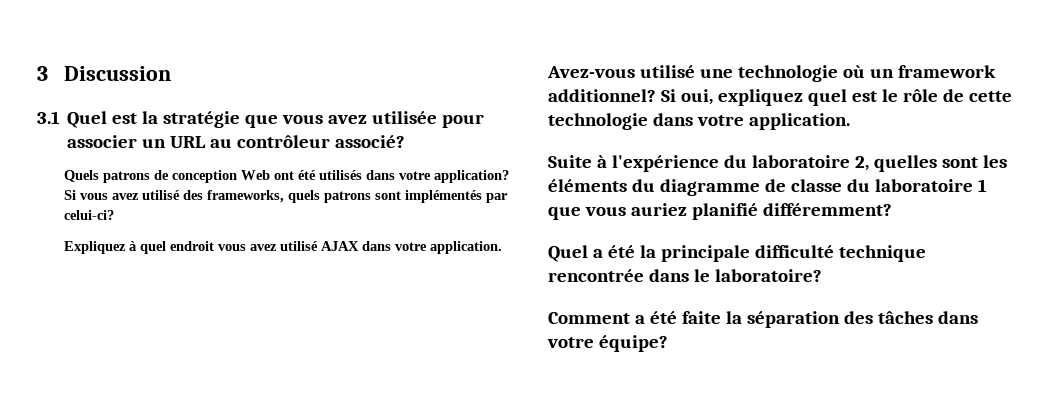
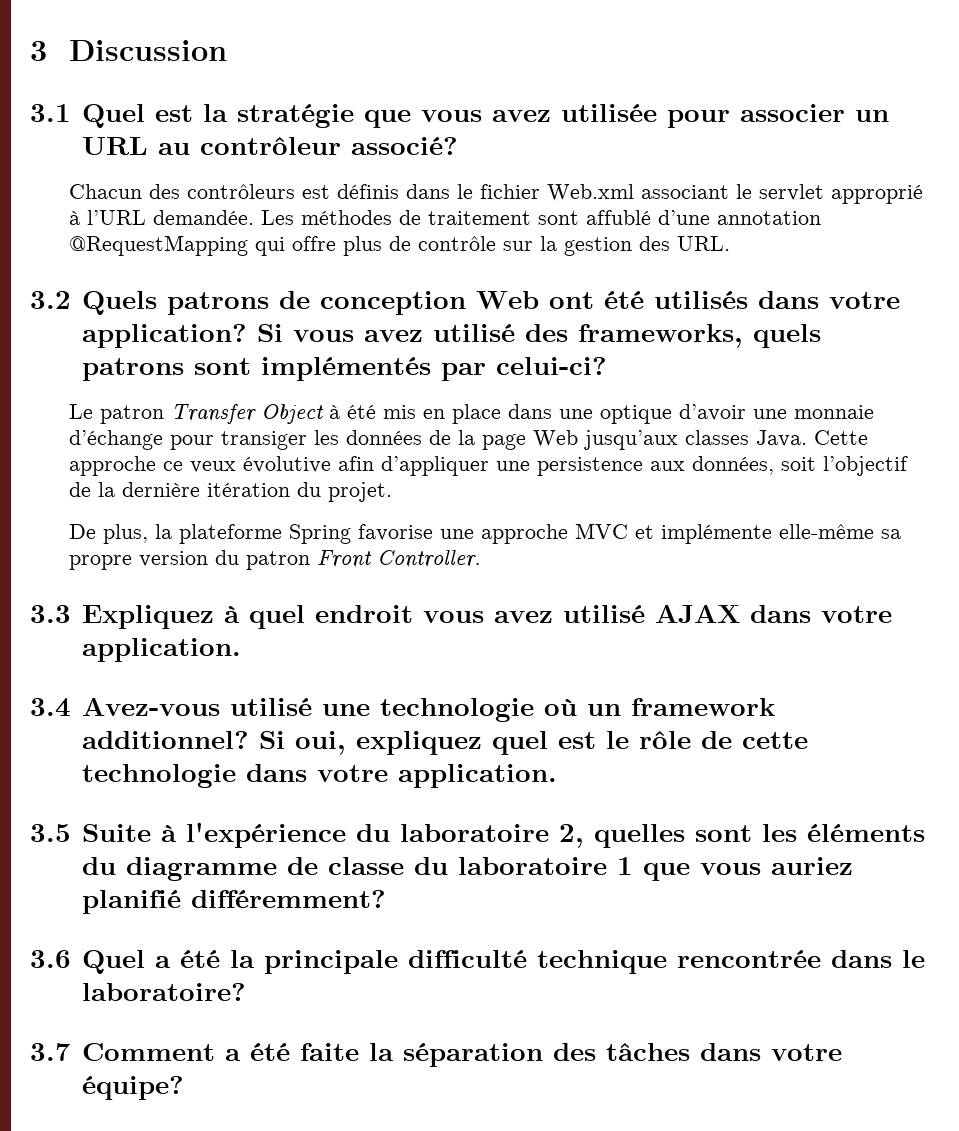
- Quels patrons de conception Web ont été utilisés dans votre application?
+ Chacun des contrôleurs est définis dans le fichier Web.xml associant le servlet approprié à l’URL demandée. Les méthodes de traitement sont affublé d’une annotation @RequestMapping qui offre plus de contrôle sur la gestion des URL.
+ 3.2 Quels patrons de conception Web ont été utilisés dans votre application?
- Expliquez à quel endroit vous avez utilisé AJAX dans votre application.
+ Le patron Transfer Object à été mis en place dans une optique d’avoir une monnaie d’échange pour transiger les données de la page Web jusqu’aux classes Java. Cette approche ce veux évolutive afin d’appliquer une persistence aux données, soit l’objectif de la dernière itération du projet.
+ De plus, la plateforme Spring favorise une approche MVC et implémente elle-même sa propre version du patron Front Controller.
+ 3.3 Expliquez à quel endroit vous avez utilisé AJAX dans votre application.
- Avez-vous utilisé une technologie où un framework additionnel?
+ 3.4 Avez-vous utilisé une technologie où un framework additionnel?
- Suite à l'expérience du laboratoire 2, quelles sont les éléments du diagramme de classe du laboratoire 1 que vous auriez planifié différemment?
+ 3.5 Suite à l'expérience du laboratoire 2, quelles sont les éléments du diagramme de classe du laboratoire 1 que vous auriez planifié différemment?
- Quel a été la principale difficulté technique rencontrée dans le laboratoire?
+ 3.6 Quel a été la principale difficulté technique rencontrée dans le laboratoire?
- Comment a été faite la séparation des tâches dans votre équipe?
+ 3.7 Comment a été faite la séparation des tâches dans votre équipe?

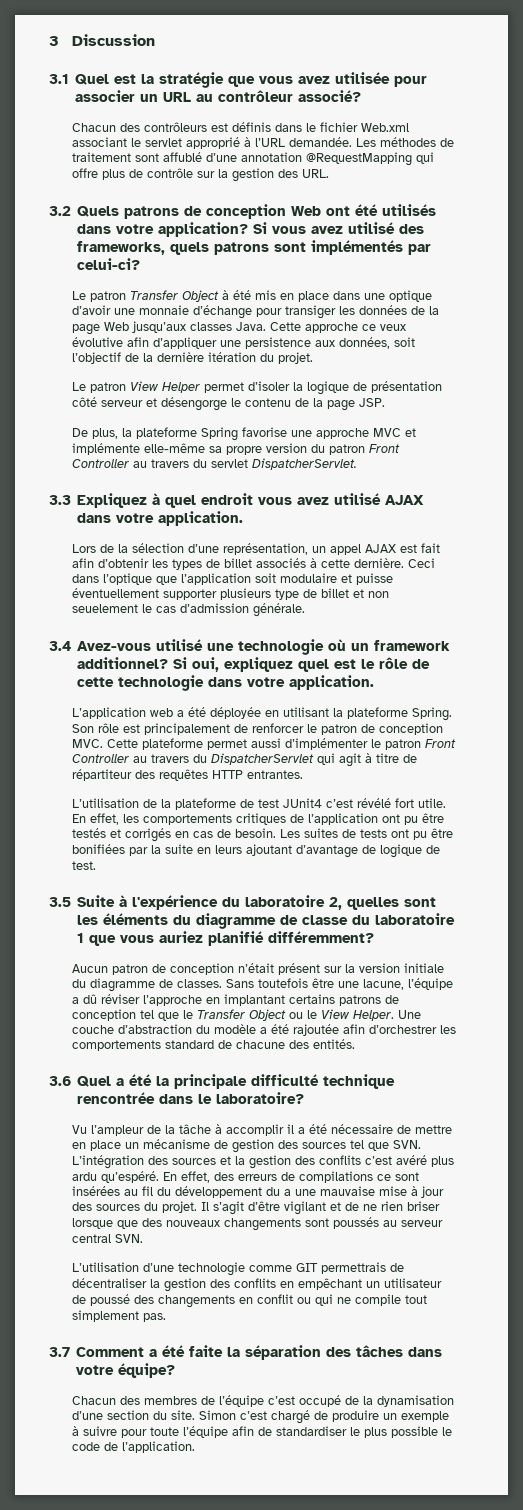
+ Le patron View Helper permet d’isoler la logique de présentation côté serveur et désengorge le contenu de la page JSP.
- De plus, la plateforme Spring favorise une approche MVC et implémente elle-même sa propre version du patron Front Controller.
+ De plus, la plateforme Spring favorise une approche MVC et implémente elle-même sa propre version du patron Front Controller au travers du servlet DispatcherServlet.
+ Lors de la sélection d’une représentation, un appel AJAX est fait afin d’obtenir les types de billet associés à cette dernière. Ceci dans l’optique que l’application soit modulaire et puisse éventuellement supporter plusieurs type de billet et non seuelement le cas d’admission générale.
+ L’application web a été déployée en utilisant la plateforme Spring. Son rôle est principalement de renforcer le patron de conception MVC. Cette plateforme permet aussi d’implémenter le patron Front Controller au travers du DispatcherServlet qui agit à titre de répartiteur des requêtes HTTP entrantes.
+ L’utilisation de la plateforme de test JUnit4 c’est révélé fort utile. En effet, les comportements critiques de l’application ont pu être testés et corrigés en cas de besoin. Les suites de tests ont pu être bonifiées par la suite en leurs ajoutant d’avantage de logique de test.
+ Aucun patron de conception n’était présent sur la version initiale du diagramme de classes. Sans toutefois être une lacune, l’équipe a dû réviser l’approche en implantant certains patrons de conception tel que le Transfer Object ou le View Helper. Une couche d’abstraction du modèle a été rajoutée afin d’orchestrer les comportements standard de chacune des entités.
+ Vu l’ampleur de la tâche à accomplir il a été nécessaire de mettre en place un mécanisme de gestion des sources tel que SVN. L’intégration des sources et la gestion des conflits c’est avéré plus ardu qu’espéré. En effet, des erreurs de compilations ce sont insérées au fil du développement du a une mauvaise mise à jour des sources du projet. Il s’agit d’être vigilant et de ne rien briser lorsque que des nouveaux changements sont poussés au serveur central SVN.
+ L’utilisation d’une technologie comme GIT permettrais de décentraliser la gestion des conflits en empêchant un utilisateur de poussé des changements en conflit ou qui ne compile tout simplement pas.
+ Chacun des membres de l’équipe c’est occupé de la dynamisation d’une section du site. Simon c’est chargé de produire un exemple à suivre pour toute l’équipe afin de standardiser le plus possible le code de l’application.

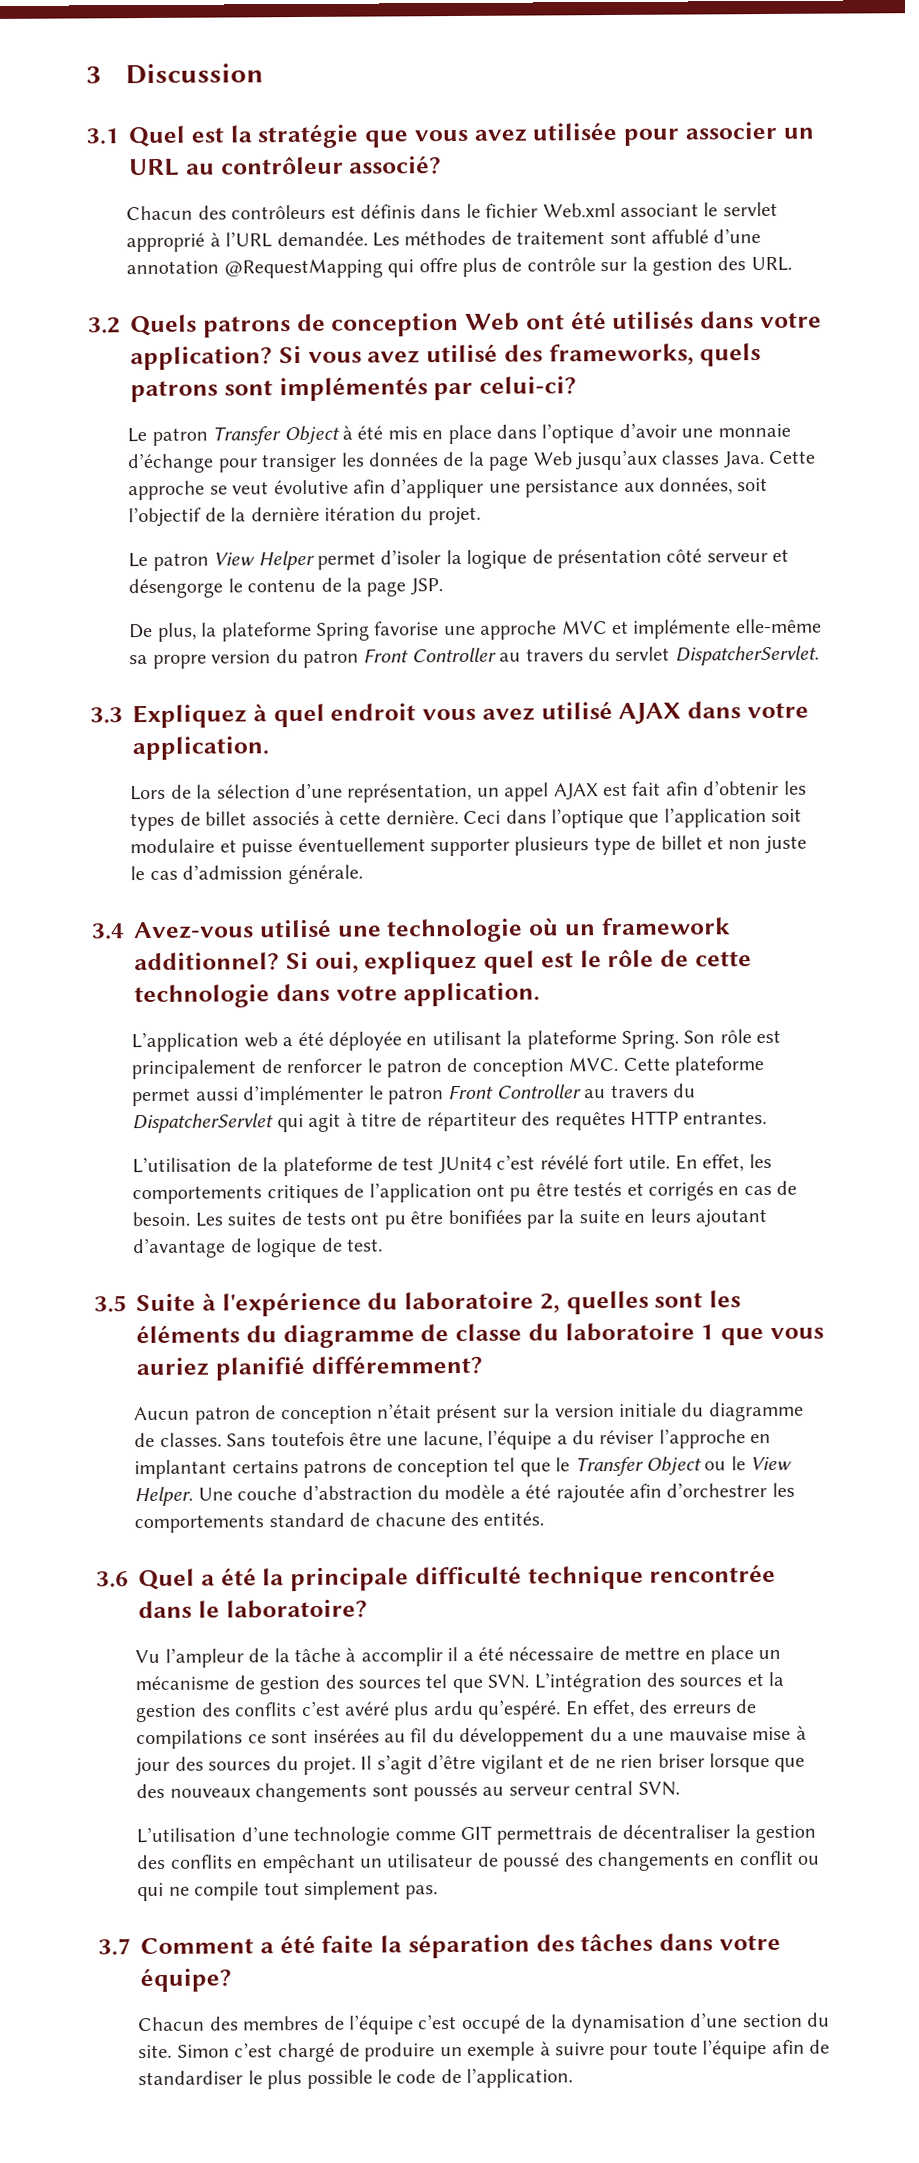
- Le patron Transfer Object à été mis en place dans une optique d’avoir une monnaie d’échange pour transiger les données de la page Web jusqu’aux classes Java.
+ Le patron Transfer Object à été mis en place dans l’optique d’avoir une monnaie d’échange pour transiger les données de la page Web jusqu’aux classes Java.
- Cette approche ce veux évolutive afin d’appliquer une persistence aux données, soit l’objectif de la dernière itération du projet.
+ Cette approche se veut évolutive afin d’appliquer une persistance aux données, soit l’objectif de la dernière itération du projet.
- Ceci dans l’optique que l’application soit modulaire et puisse éventuellement supporter plusieurs type de billet et non seuelement le cas d’admission générale.
+ Ceci dans l’optique que l’application soit modulaire et puisse éventuellement supporter plusieurs type de billet et non juste le cas d’admission générale.
- Sans toutefois être une lacune, l’équipe a dû réviser l’approche en implantant certains patrons de conception tel que le Transfer Object ou le View Helper.
+ Sans toutefois être une lacune, l’équipe a du réviser l’approche en implantant certains patrons de conception tel que le Transfer Object ou le View Helper.

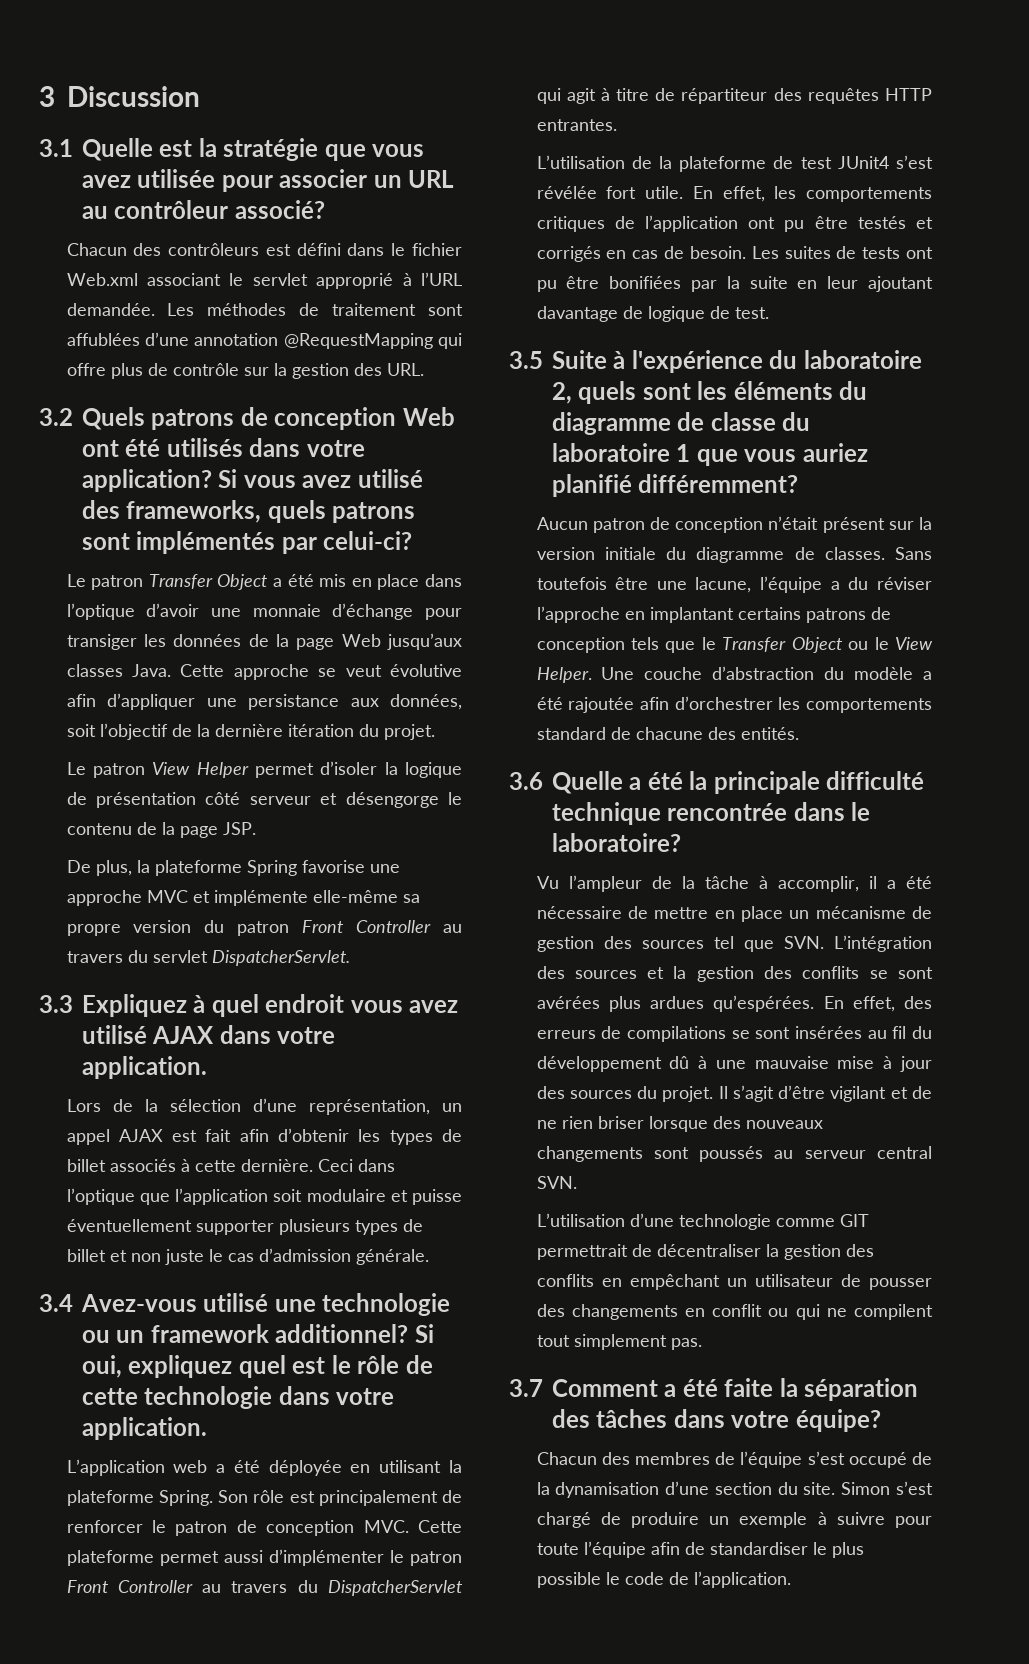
- 3.1 Quel est la stratégie que vous avez utilisée pour associer un URL au contrôleur associé?
+ 3.1 Quelle est la stratégie que vous avez utilisée pour associer un URL au contrôleur associé?
- Chacun des contrôleurs est définis dans le fichier Web.xml associant le servlet approprié à l’URL demandée.
+ Chacun des contrôleurs est défini dans le fichier Web.xml associant le servlet approprié à l’URL demandée.
- Les méthodes de traitement sont affublé d’une annotation @RequestMapping qui offre plus de contrôle sur la gestion des URL.
+ Les méthodes de traitement sont affublées d’une annotation @RequestMapping qui offre plus de contrôle sur la gestion des URL.
- Le patron Transfer Object à été mis en place dans l’optique d’avoir une monnaie d’échange pour transiger les données de la page Web jusqu’aux classes Java.
+ Le patron Transfer Object a été mis en place dans l’optique d’avoir une monnaie d’échange pour transiger les données de la page Web jusqu’aux classes Java.
- Ceci dans l’optique que l’application soit modulaire et puisse éventuellement supporter plusieurs type de billet et non juste le cas d’admission générale.
+ Ceci dans l’optique que l’application soit modulaire et puisse éventuellement supporter plusieurs types de billet et non juste le cas d’admission générale.
- 3.4 Avez-vous utilisé une technologie où un framework additionnel?
+ 3.4 Avez-vous utilisé une technologie ou un framework additionnel?
- L’utilisation de la plateforme de test JUnit4 c’est révélé fort utile.
+ L’utilisation de la plateforme de test JUnit4 s’est révélée fort utile.
- Les suites de tests ont pu être bonifiées par la suite en leurs ajoutant d’avantage de logique de test.
+ Les suites de tests ont pu être bonifiées par la suite en leur ajoutant davantage de logique de test.
- 3.5 Suite à l'expérience du laboratoire 2, quelles sont les éléments du diagramme de classe du laboratoire 1 que vous auriez planifié différemment?
+ 3.5 Suite à l'expérience du laboratoire 2, quels sont les éléments du diagramme de classe du laboratoire 1 que vous auriez planifié différemment?
- Sans toutefois être une lacune, l’équipe a du réviser l’approche en implantant certains patrons de conception tel que le Transfer Object ou le View Helper.
+ Sans toutefois être une lacune, l’équipe a du réviser l’approche en implantant certains patrons de conception tels que le Transfer Object ou le View Helper.
- 3.6 Quel a été la principale difficulté technique rencontrée dans le laboratoire?
+ 3.6 Quelle a été la principale difficulté technique rencontrée dans le laboratoire?
- Vu l’ampleur de la tâche à accomplir il a été nécessaire de mettre en place un mécanisme de gestion des sources tel que SVN. L’intégration des sources et la gestion des conflits c’est avéré plus ardu qu’espéré.
+ Vu l’ampleur de la tâche à accomplir, il a été nécessaire de mettre en place un mécanisme de gestion des sources tel que SVN. L’intégration des sources et la gestion des conflits se sont avérées plus ardues qu’espérées.
- En effet, des erreurs de compilations ce sont insérées au fil du développement du a une mauvaise mise à jour des sources du projet.
+ En effet, des erreurs de compilations se sont insérées au fil du développement dû à une mauvaise mise à jour des sources du projet.
- Il s’agit d’être vigilant et de ne rien briser lorsque que des nouveaux changements sont poussés au serveur central SVN.
+ Il s’agit d’être vigilant et de ne rien briser lorsque des nouveaux changements sont poussés au serveur central SVN.
- L’utilisation d’une technologie comme GIT permettrais de décentraliser la gestion des conflits en empêchant un utilisateur de poussé des changements en conflit ou qui ne compile tout simplement pas.
+ L’utilisation d’une technologie comme GIT permettrait de décentraliser la gestion des conflits en empêchant un utilisateur de pousser des changements en conflit ou qui ne compilent tout simplement pas.
- Chacun des membres de l’équipe c’est occupé de la dynamisation d’une section du site.
+ Chacun des membres de l’équipe s’est occupé de la dynamisation d’une section du site.
- Simon c’est chargé de produire un exemple à suivre pour toute l’équipe afin de standardiser le plus possible le code de l’application.
+ Simon s’est chargé de produire un exemple à suivre pour toute l’équipe afin de standardiser le plus possible le code de l’application.

